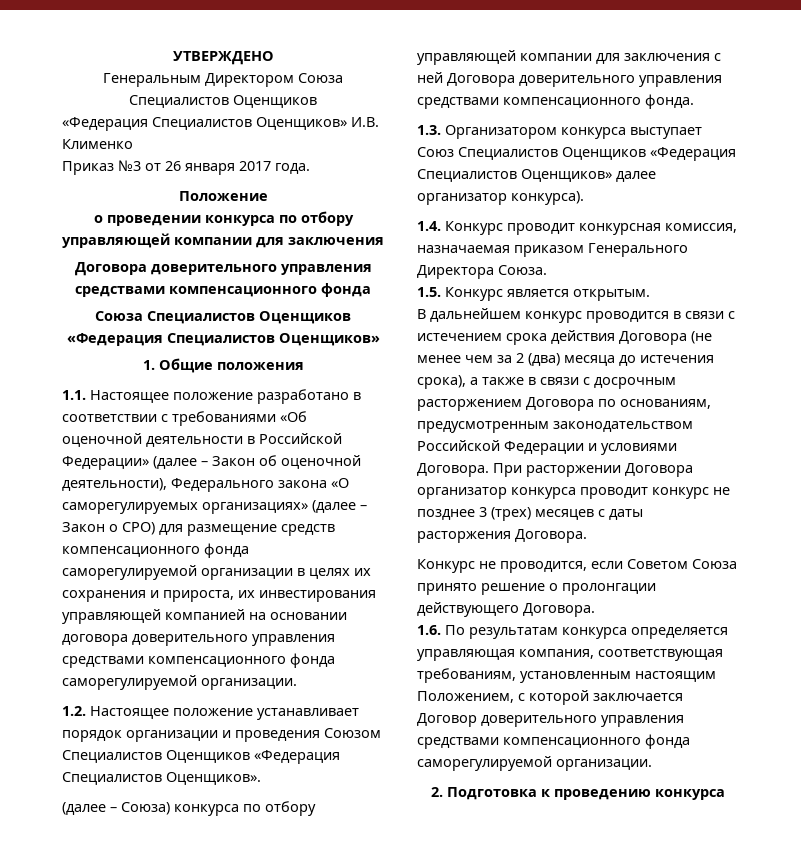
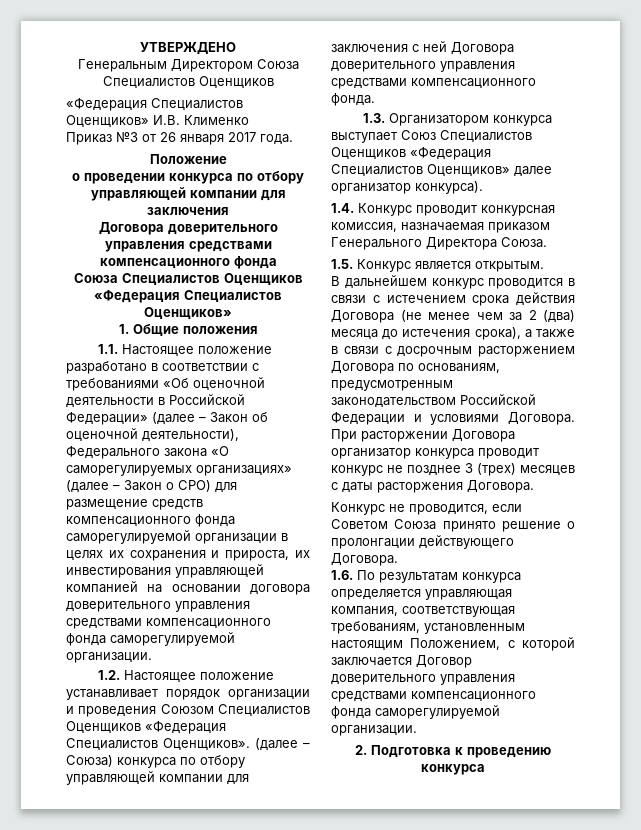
- 1.2. Настоящее положение устанавливает порядок организации и проведения Союзом Специалистов Оценщиков «Федерация Специалистов Оценщиков».
- (далее – Союза) конкурса по отбору управляющей компании для заключения с ней Договора доверительного управления средствами компенсационного фонда.
+ 1.2. Настоящее положение устанавливает порядок организации и проведения Союзом Специалистов Оценщиков «Федерация Специалистов Оценщиков». (далее – Союза) конкурса по отбору управляющей компании для заключения с ней Договора доверительного управления средствами компенсационного фонда.

